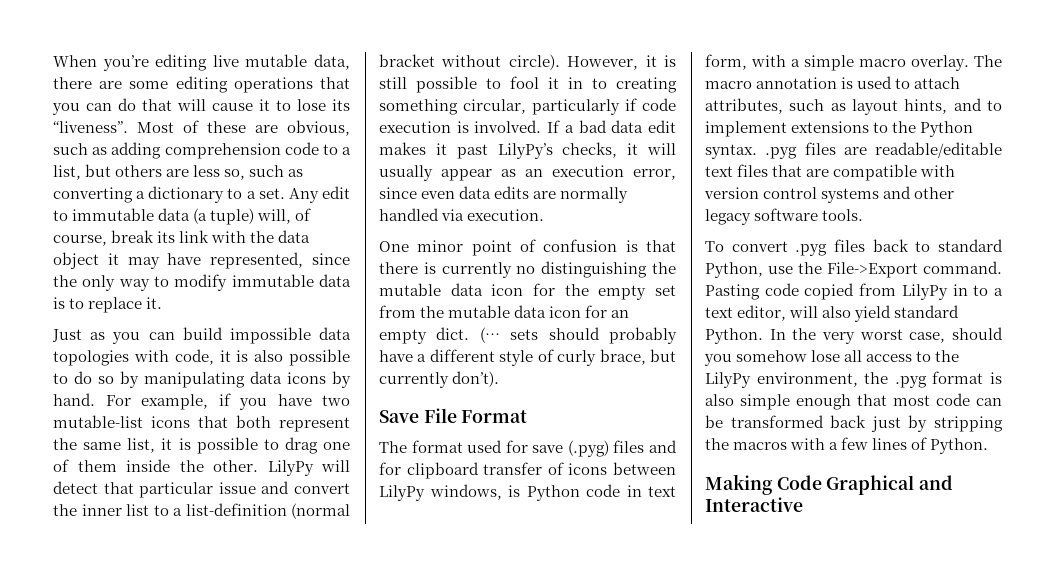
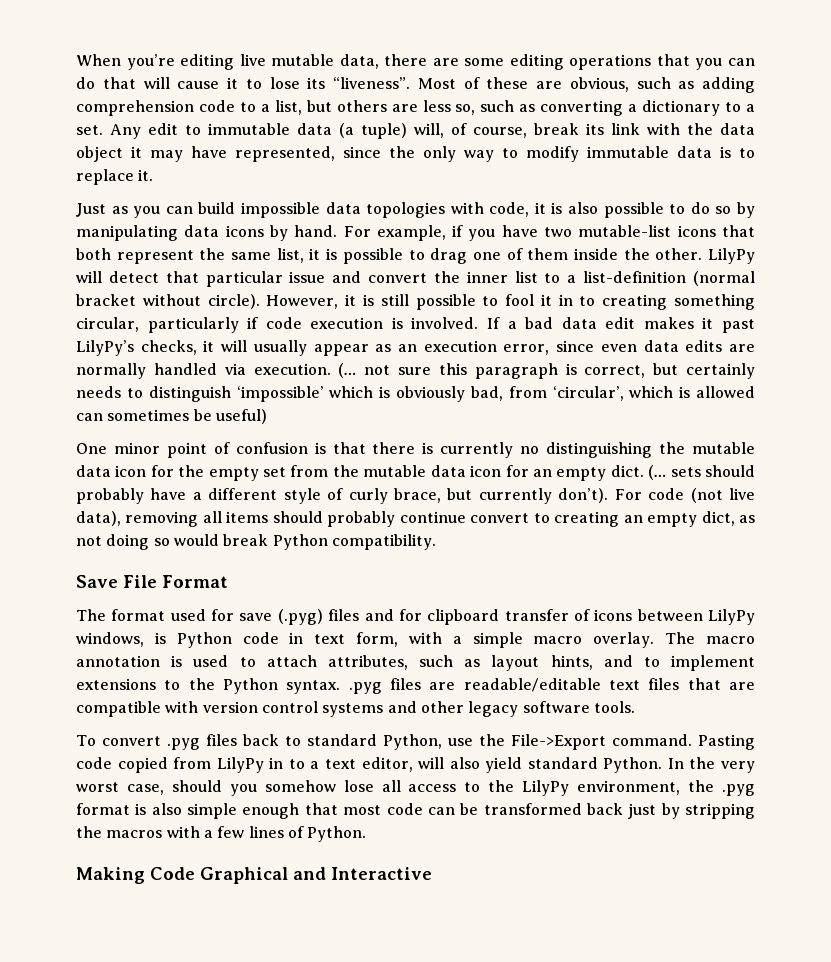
+ (… not sure this paragraph is correct, but certainly needs to distinguish ‘impossible’ which is obviously bad, from ‘circular’, which is allowed can sometimes be useful)
+ For code (not live data), removing all items should probably continue convert to creating an empty dict, as not doing so would break Python compatibility.

